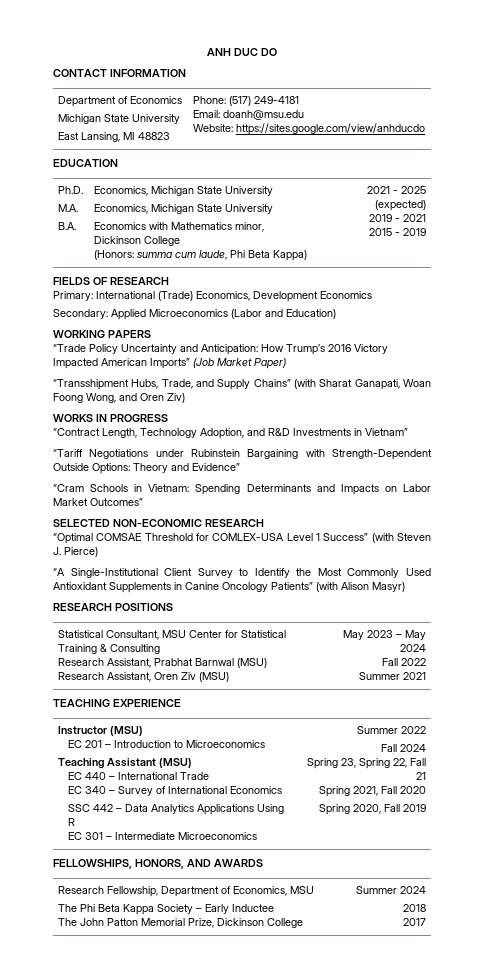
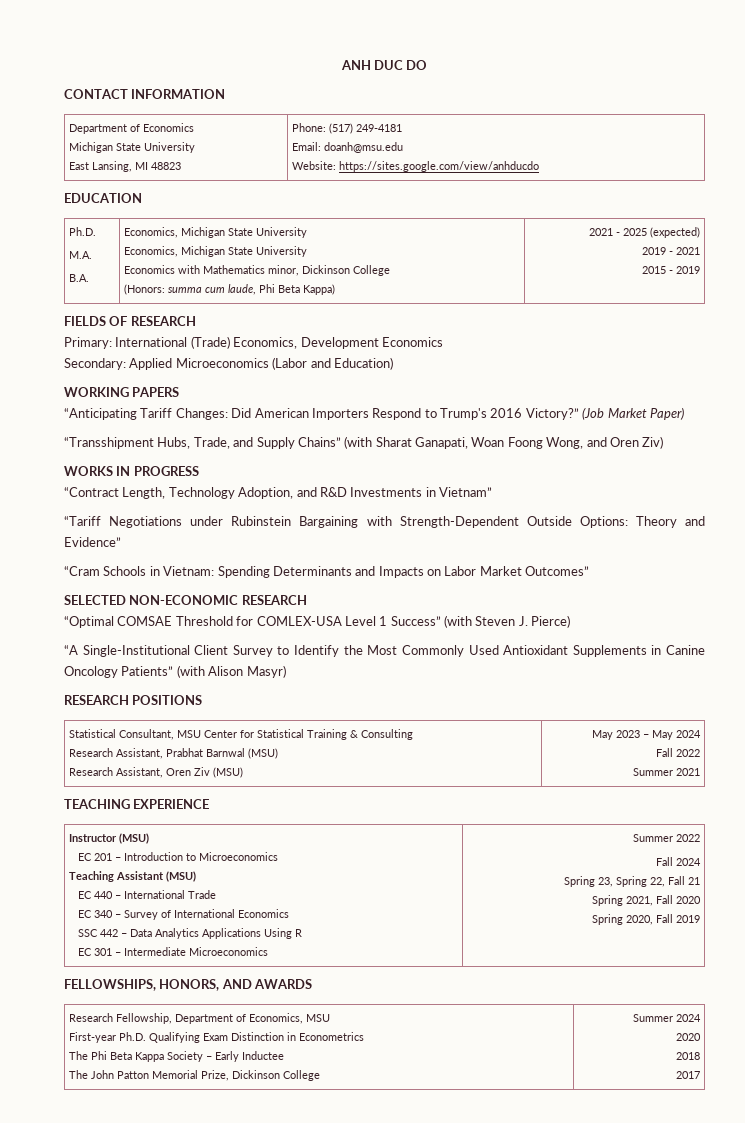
- “Trade Policy Uncertainty and Anticipation: How Trump’s 2016 Victory Impacted American Imports” (Job Market Paper)
+ “Anticipating Tariff Changes: Did American Importers Respond to Trump's 2016 Victory?” (Job Market Paper)
  Research Fellowship, Department of Economics, MSU
+ First-year Ph.D. Qualifying Exam Distinction in Econometrics
  The Phi Beta Kappa Society – Early Inductee
  The John Patton Memorial Prize, Dickinson College | Summer 2024
+ 2020

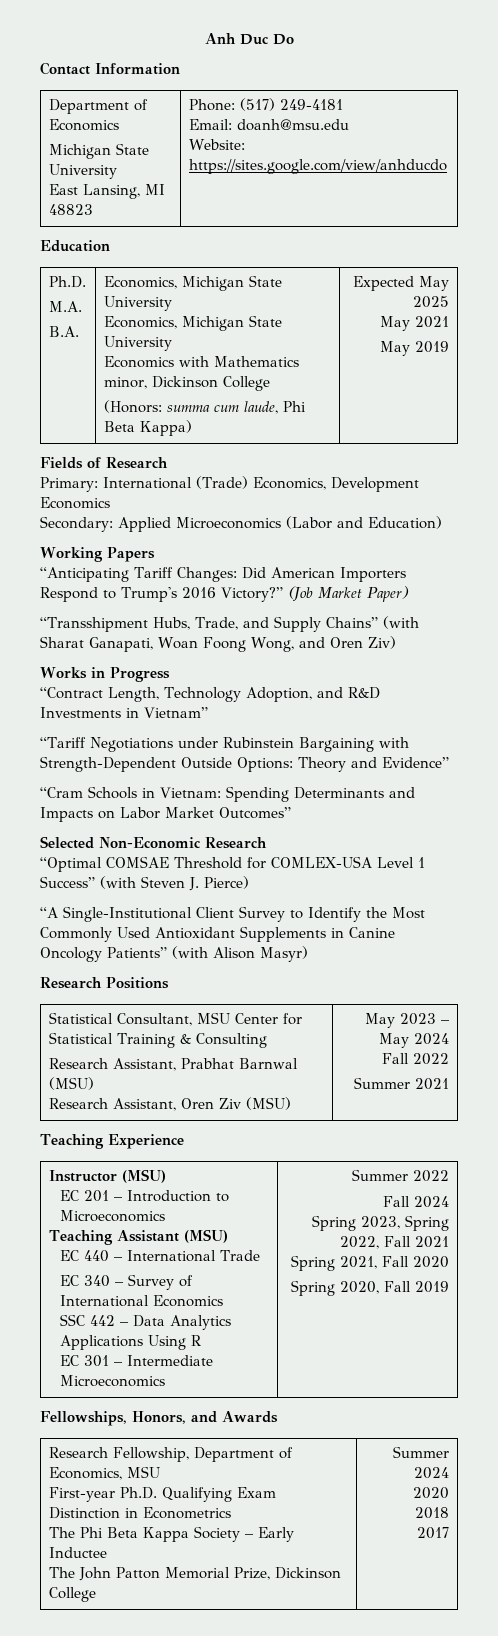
- ANH DUC DO
- CONTACT INFORMATION
+ Anh Duc Do
+ Contact Information
- EDUCATION
+ Education
  Ph.D.
  M.A.
  B.A. | Economics, Michigan State University
  Economics, Michigan State University
  Economics with Mathematics minor, Dickinson College
- (Honors: summa cum laude, Phi Beta Kappa) | 2021 - 2025 (expected)
- 2019 - 2021
- 2015 - 2019
- FIELDS OF RESEARCH
+ (Honors: summa cum laude, Phi Beta Kappa) | Expected May 2025
+ May 2021
+ May 2019
+ Fields of Research
- WORKING PAPERS
+ Working Papers
- WORKS IN PROGRESS
+ Works in Progress
- SELECTED NON-ECONOMIC RESEARCH
+ Selected Non-Economic Research
- RESEARCH POSITIONS
+ Research Positions
- TEACHING EXPERIENCE
+ Teaching Experience
- Spring 23, Spring 22, Fall 21
+ Spring 2023, Spring 2022, Fall 2021
- FELLOWSHIPS, HONORS, AND AWARDS
+ Fellowships, Honors, and Awards

